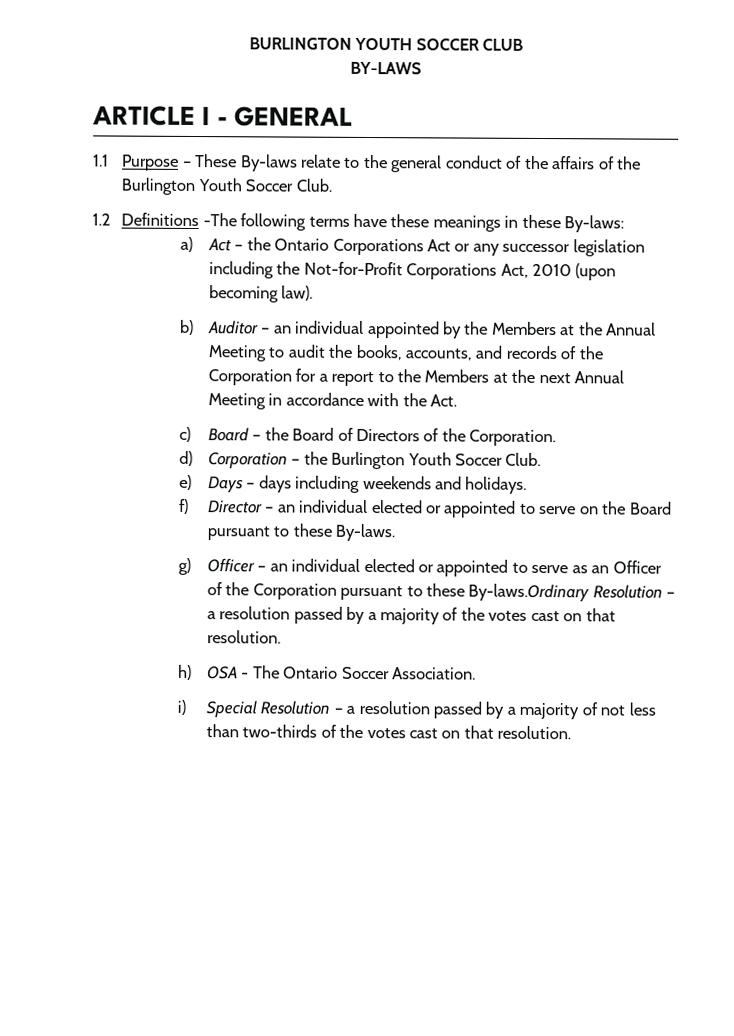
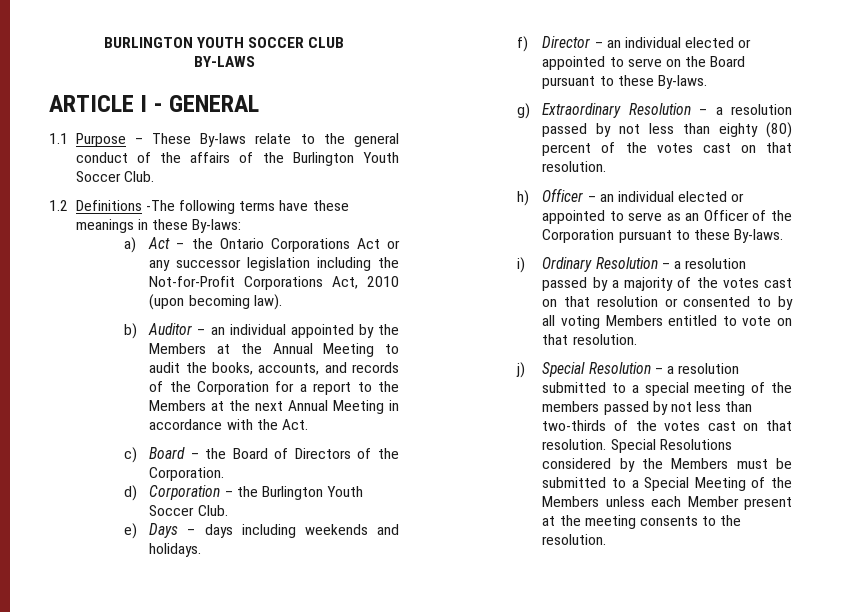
- g) Officer – an individual elected or appointed to serve as an Officer of the Corporation pursuant to these By-laws.Ordinary Resolution – a resolution passed by a majority of the votes cast on that resolution.
- h) OSA - The Ontario Soccer Association.
- i) Special Resolution – a resolution passed by a majority of not less than two-thirds of the votes cast on that resolution.
+ g) Extraordinary Resolution – a resolution passed by not less than eighty (80) percent of the votes cast on that resolution.
+ h) Officer – an individual elected or appointed to serve as an Officer of the Corporation pursuant to these By-laws.
+ i) Ordinary Resolution – a resolution passed by a majority of the votes cast on that resolution or consented to by all voting Members entitled to vote on that resolution.
+ j) Special Resolution – a resolution submitted to a special meeting of the members passed by not less than two-thirds of the votes cast on that resolution.
+ Special Resolutions considered by the Members must be submitted to a Special Meeting of the Members unless each Member present at the meeting consents to the resolution.

